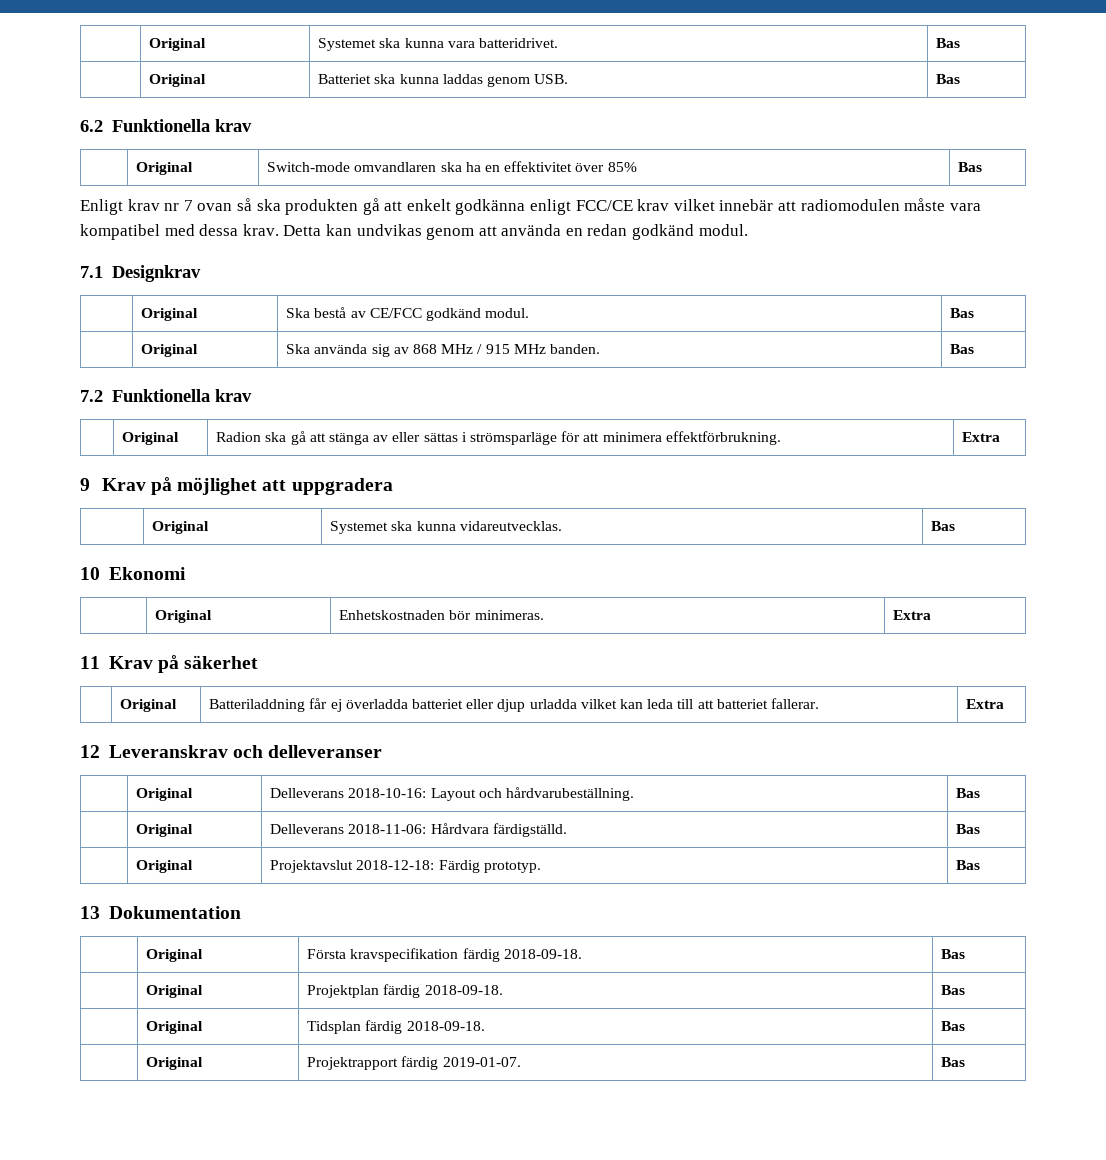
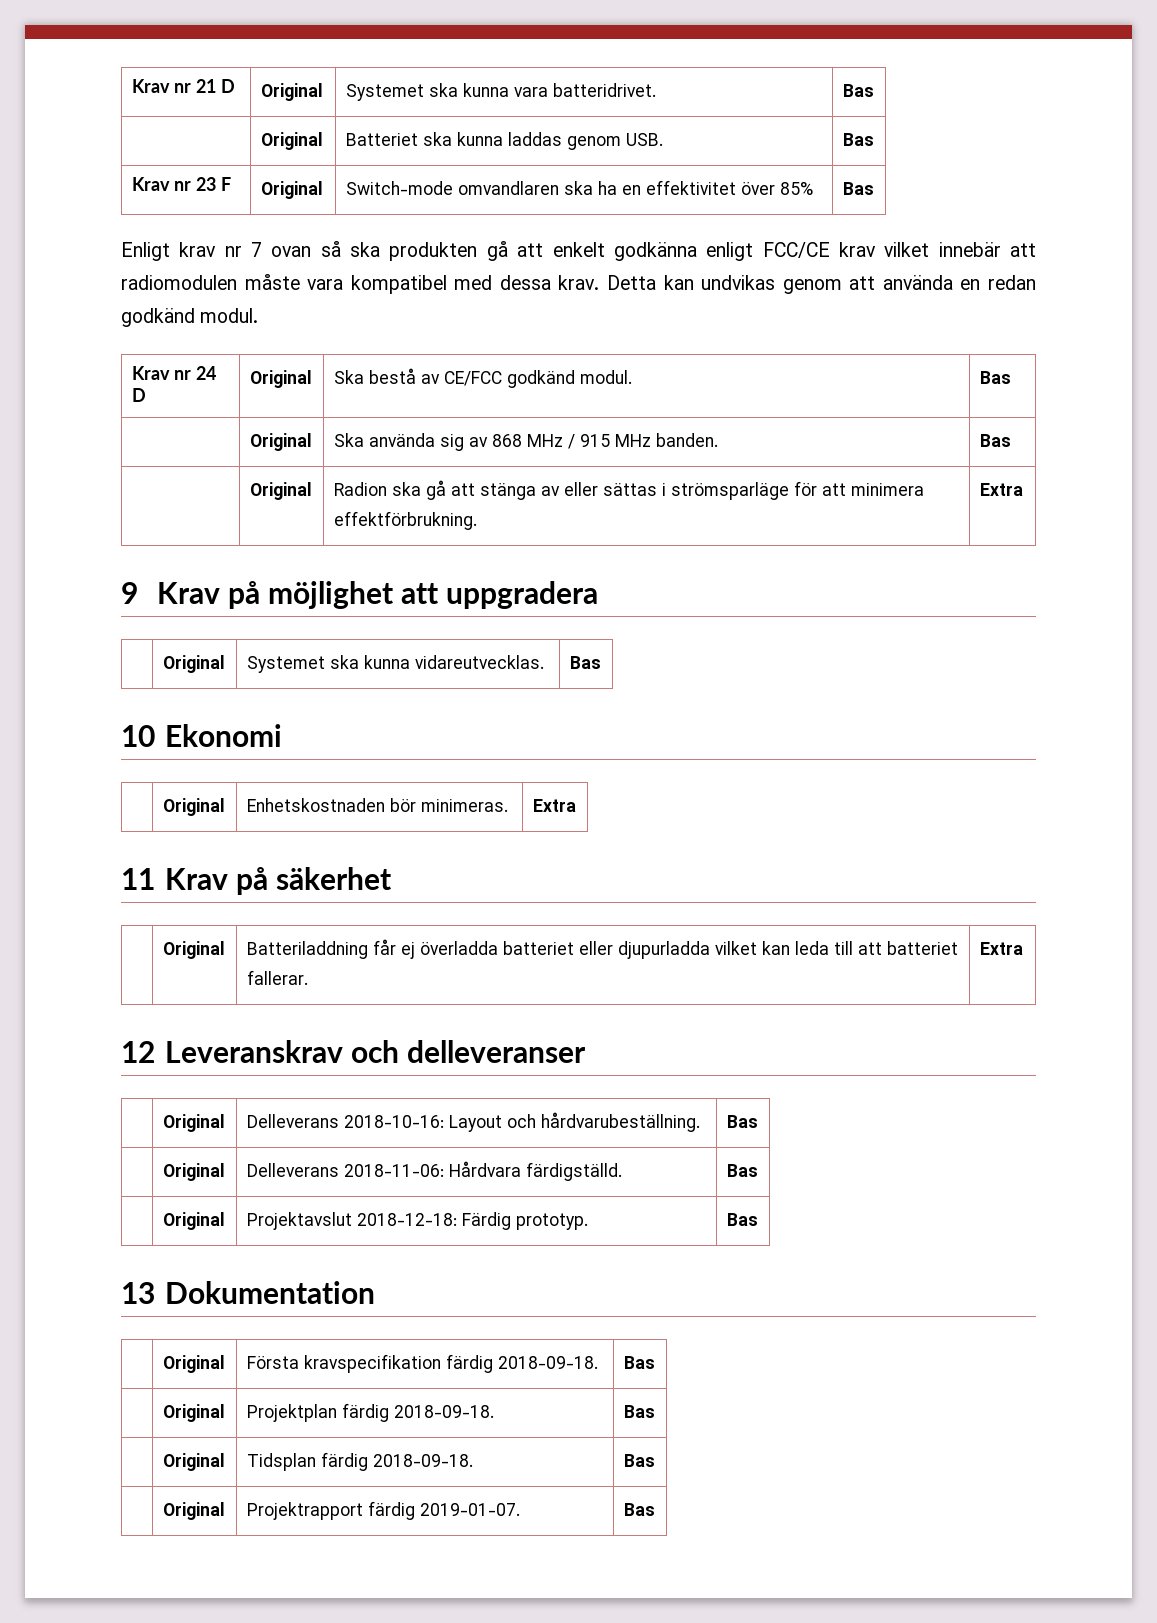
- | Original | Systemet ska kunna vara batteridrivet. | Bas
+ Krav nr 21 D | Original | Systemet ska kunna vara batteridrivet. | Bas
- 6.2 Funktionella krav
- | Original | Switch-mode omvandlaren ska ha en effektivitet över 85% | Bas
+ Krav nr 23 F | Original | Switch-mode omvandlaren ska ha en effektivitet över 85% | Bas
- 7.1 Designkrav
- | Original | Ska bestå av CE/FCC godkänd modul. | Bas
+ Krav nr 24 D | Original | Ska bestå av CE/FCC godkänd modul. | Bas
- 7.2 Funktionella krav
- | Original | Batteriladdning får ej överladda batteriet eller djup urladda vilket kan leda till att batteriet fallerar. | Extra
+ | Original | Batteriladdning får ej överladda batteriet eller djupurladda vilket kan leda till att batteriet fallerar. | Extra

